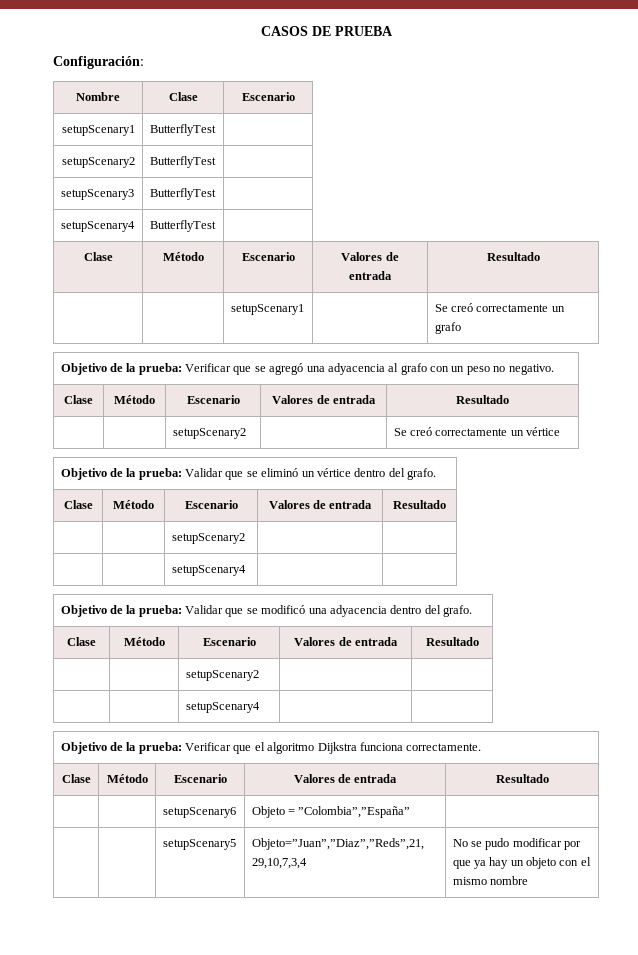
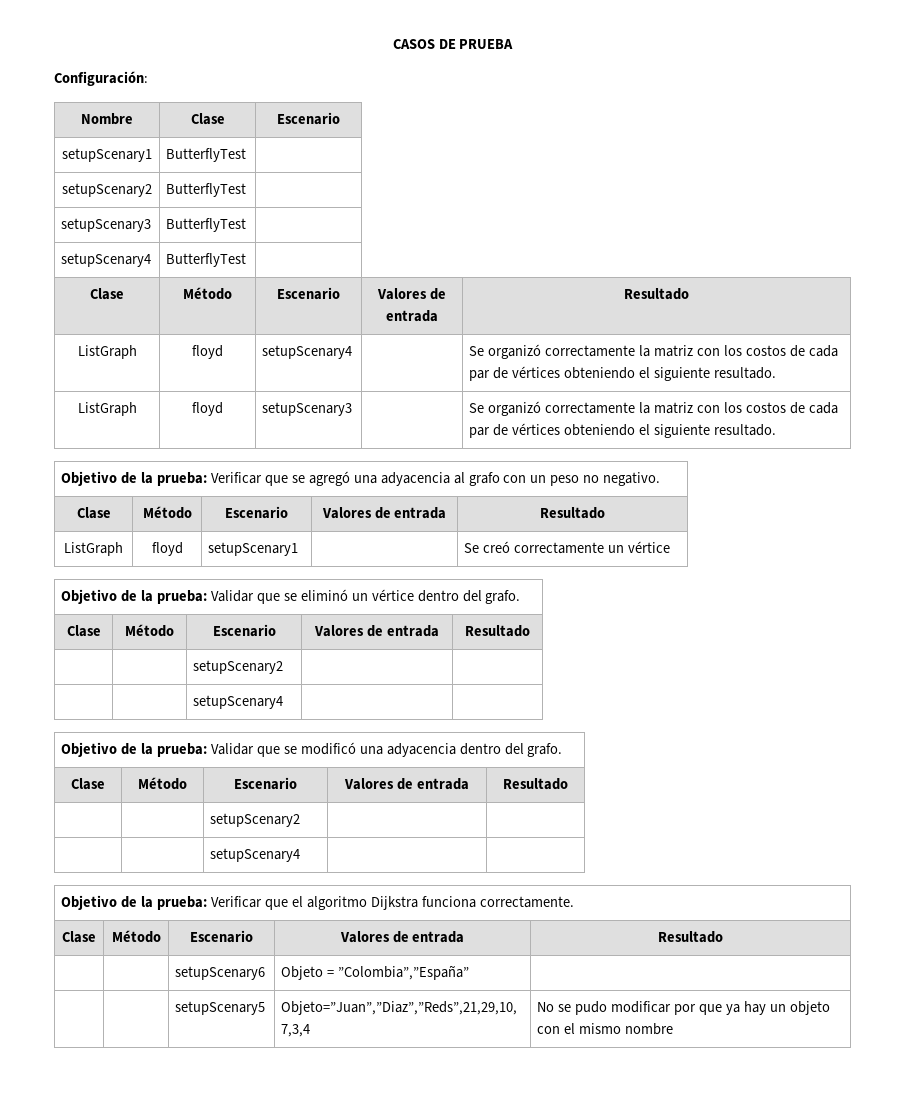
- | | setupScenary1 | | Se creó correctamente un grafo
+ ListGraph | floyd | setupScenary4 | | Se organizó correctamente la matriz con los costos de cada par de vértices obteniendo el siguiente resultado.
+ ListGraph | floyd | setupScenary3 | | Se organizó correctamente la matriz con los costos de cada par de vértices obteniendo el siguiente resultado.
- | | setupScenary2 | | Se creó correctamente un vértice
+ ListGraph | floyd | setupScenary1 | | Se creó correctamente un vértice

